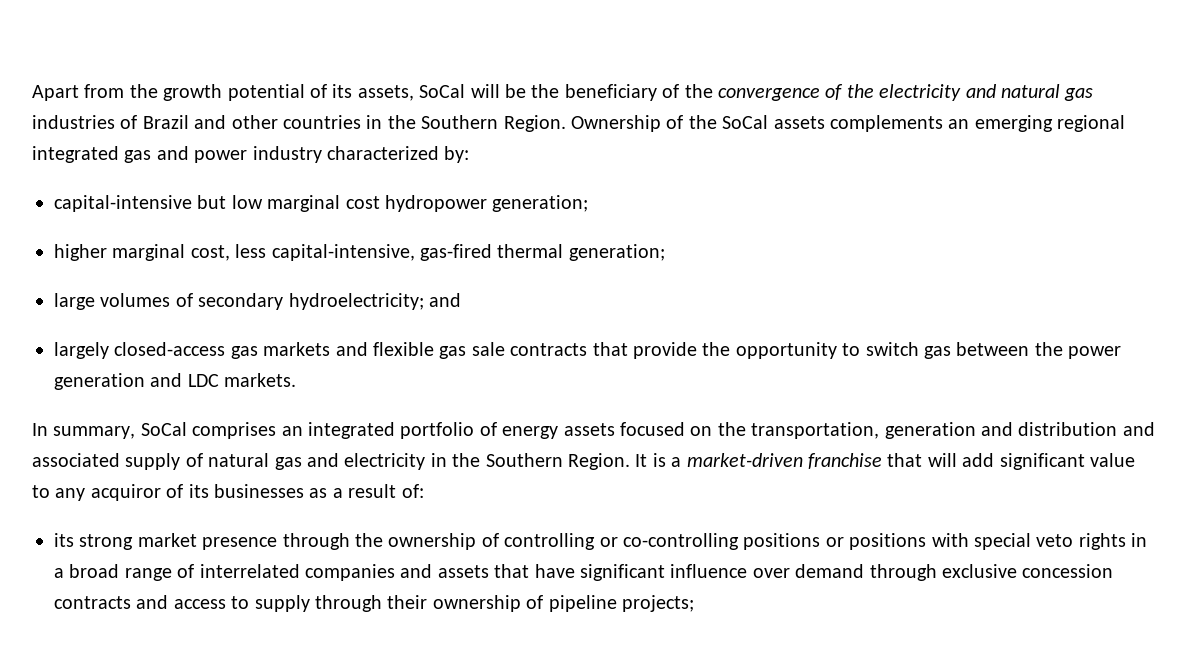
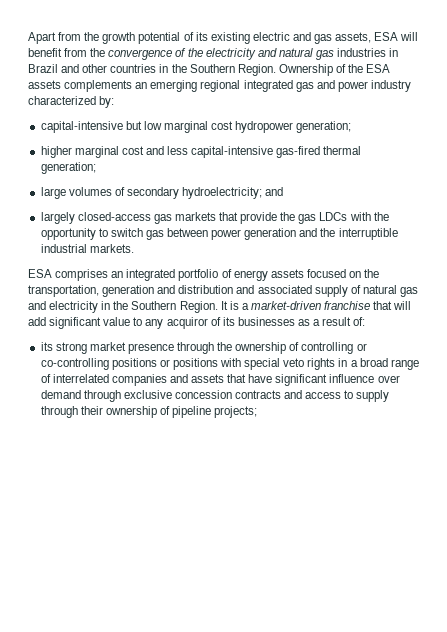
- Apart from the growth potential of its assets, SoCal will be the beneficiary of the convergence of the electricity and natural gas industries of Brazil and other countries in the Southern Region.
+ Apart from the growth potential of its existing electric and gas assets, ESA will benefit from the convergence of the electricity and natural gas industries in Brazil and other countries in the Southern Region.
- Ownership of the SoCal assets complements an emerging regional integrated gas and power industry characterized by:
+ Ownership of the ESA assets complements an emerging regional integrated gas and power industry characterized by:
- higher marginal cost, less capital-intensive, gas-fired thermal generation;
+ higher marginal cost and less capital-intensive gas-fired thermal generation;
- largely closed-access gas markets and flexible gas sale contracts that provide the opportunity to switch gas between the power generation and LDC markets.
- In summary, SoCal comprises an integrated portfolio of energy assets focused on the transportation, generation and distribution and associated supply of natural gas and electricity in the Southern Region.
+ largely closed-access gas markets that provide the gas LDCs with the opportunity to switch gas between power generation and the interruptible industrial markets.
+ ESA comprises an integrated portfolio of energy assets focused on the transportation, generation and distribution and associated supply of natural gas and electricity in the Southern Region.

